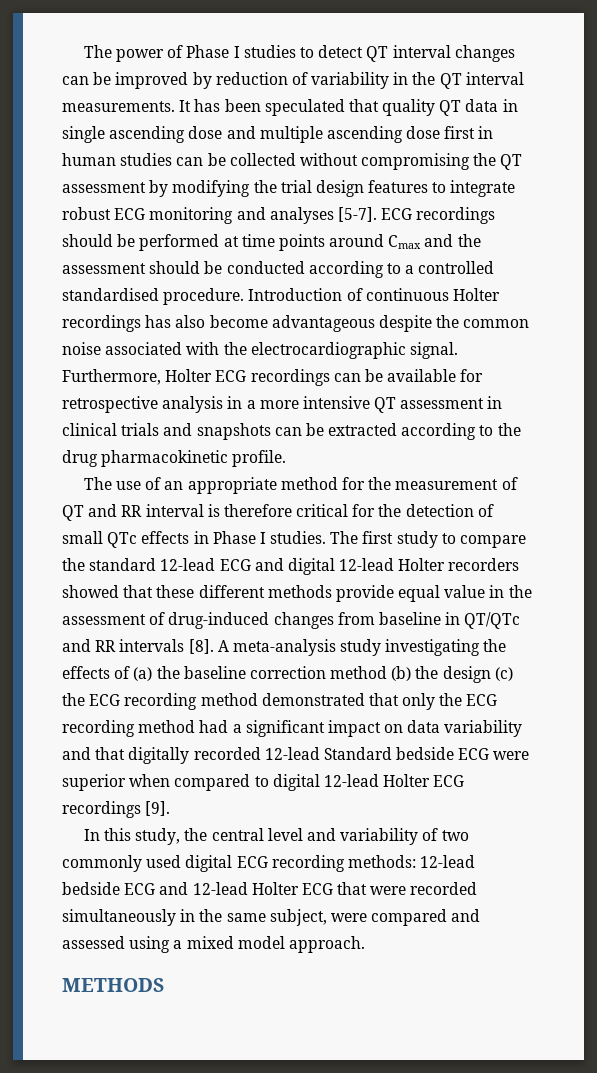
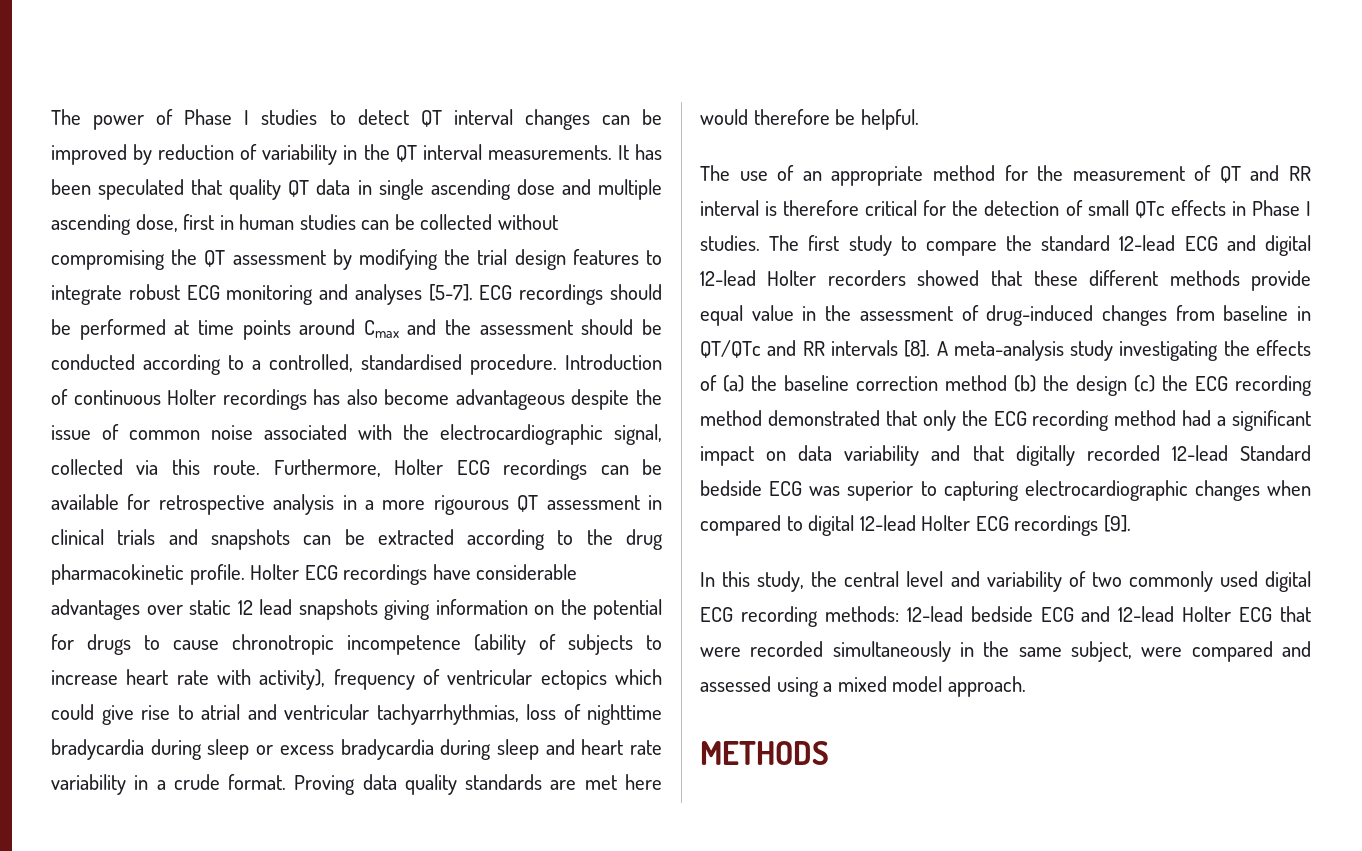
- It has been speculated that quality QT data in single ascending dose and multiple ascending dose first in human studies can be collected without compromising the QT assessment by modifying the trial design features to integrate robust ECG monitoring and analyses [5-7].
+ It has been speculated that quality QT data in single ascending dose and multiple ascending dose, first in human studies can be collected without compromising the QT assessment by modifying the trial design features to integrate robust ECG monitoring and analyses [5-7].
- ECG recordings should be performed at time points around Cmax and the assessment should be conducted according to a controlled standardised procedure.
+ ECG recordings should be performed at time points around Cmax and the assessment should be conducted according to a controlled, standardised procedure.
- Introduction of continuous Holter recordings has also become advantageous despite the common noise associated with the electrocardiographic signal.
+ Introduction of continuous Holter recordings has also become advantageous despite the issue of common noise associated with the electrocardiographic signal, collected via this route.
- Furthermore, Holter ECG recordings can be available for retrospective analysis in a more intensive QT assessment in clinical trials and snapshots can be extracted according to the drug pharmacokinetic profile.
+ Furthermore, Holter ECG recordings can be available for retrospective analysis in a more rigourous QT assessment in clinical trials and snapshots can be extracted according to the drug pharmacokinetic profile. Holter ECG recordings have considerable advantages over static 12 lead snapshots giving information on the potential for drugs to cause chronotropic incompetence (ability of subjects to increase heart rate with activity), frequency of ventricular ectopics which could give rise to atrial and ventricular tachyarrhythmias, loss of nighttime bradycardia during sleep or excess bradycardia during sleep and heart rate variability in a crude format. Proving data quality standards are met here would therefore be helpful.
- A meta-analysis study investigating the effects of (a) the baseline correction method (b) the design (c) the ECG recording method demonstrated that only the ECG recording method had a significant impact on data variability and that digitally recorded 12-lead Standard bedside ECG were superior when compared to digital 12-lead Holter ECG recordings [9].
+ A meta-analysis study investigating the effects of (a) the baseline correction method (b) the design (c) the ECG recording method demonstrated that only the ECG recording method had a significant impact on data variability and that digitally recorded 12-lead Standard bedside ECG was superior to capturing electrocardiographic changes when compared to digital 12-lead Holter ECG recordings [9].

